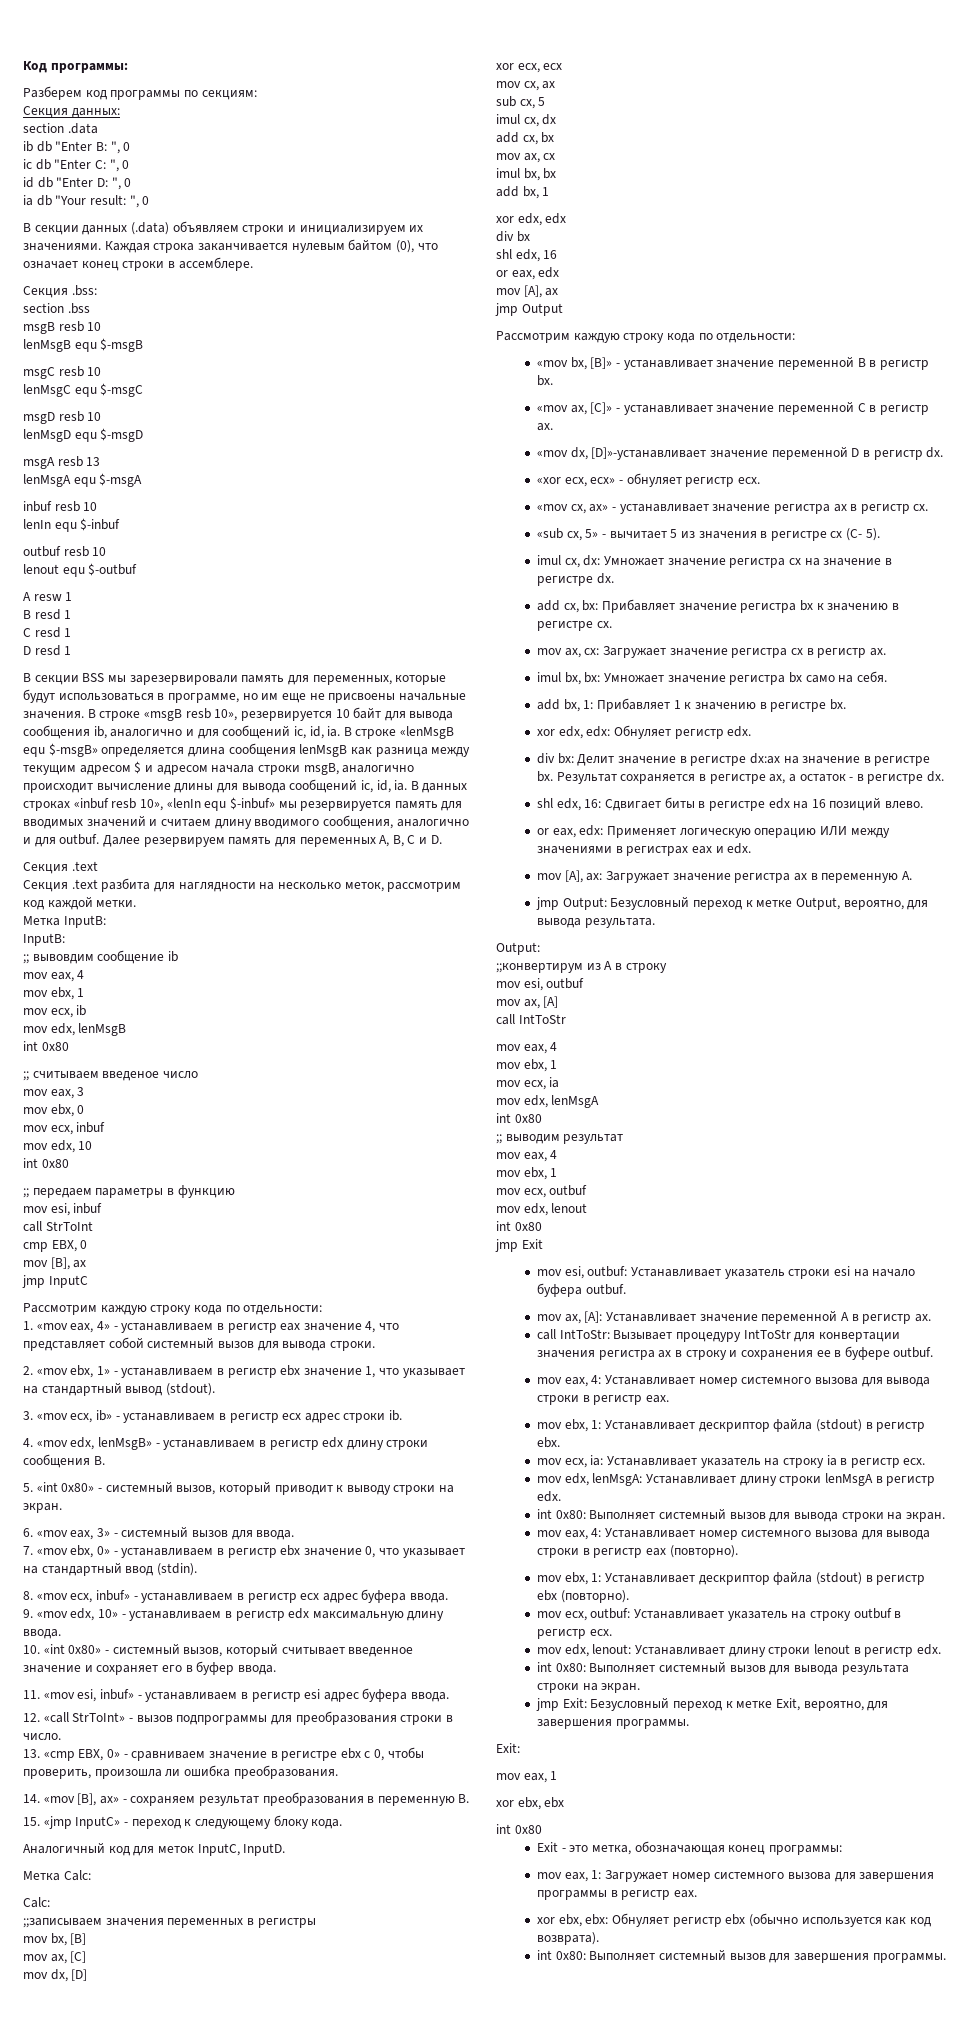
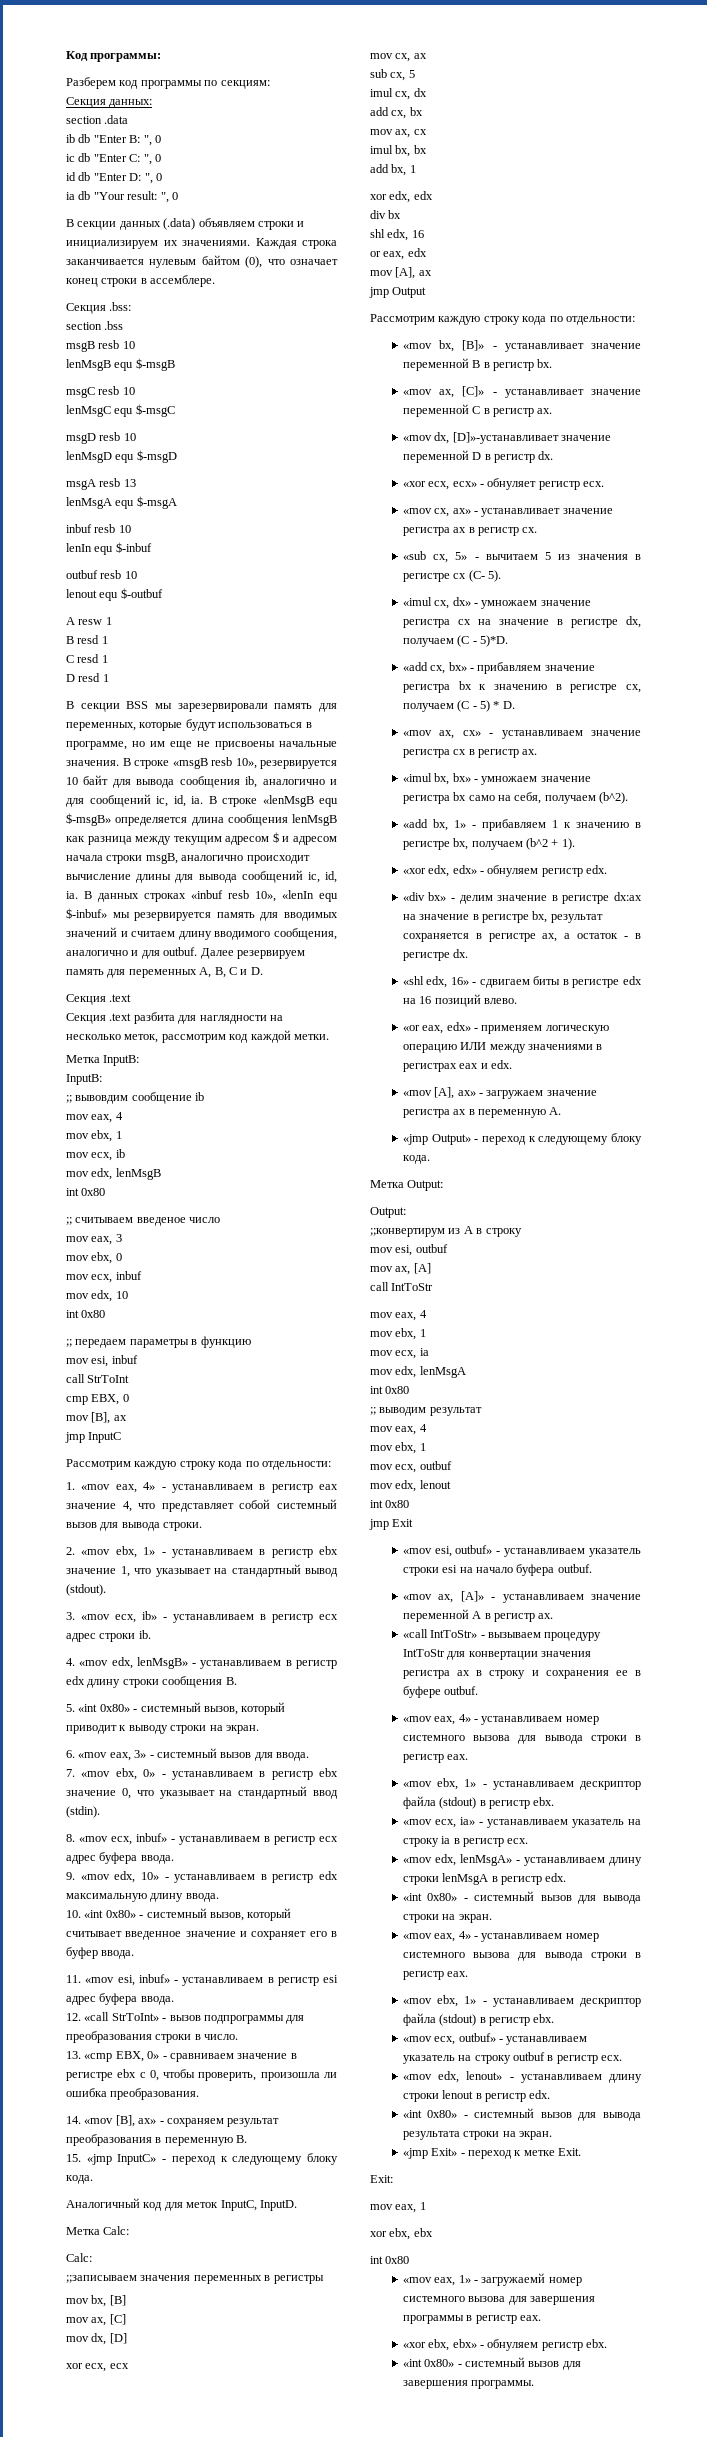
- «sub cx, 5» - вычитает 5 из значения в регистре cx (С- 5).
+ «sub cx, 5» - вычитаем 5 из значения в регистре cx (С- 5).
- imul cx, dx: Умножает значение регистра cx на значение в регистре dx.
- add cx, bx: Прибавляет значение регистра bx к значению в регистре cx.
- mov ax, cx: Загружает значение регистра cx в регистр ax.
+ «imul cx, dx» - умножаем значение регистра cx на значение в регистре dx, получаем (С - 5)*D.
+ «add cx, bx» - прибавляем значение регистра bx к значению в регистре cx, получаем (C - 5) * D.
+ «mov ax, cx» - устанавливаем значение регистра cx в регистр ax.
- imul bx, bx: Умножает значение регистра bx само на себя.
- add bx, 1: Прибавляет 1 к значению в регистре bx.
- xor edx, edx: Обнуляет регистр edx.
- div bx: Делит значение в регистре dx:ax на значение в регистре bx. Результат сохраняется в регистре ax, а остаток - в регистре dx.
+ «imul bx, bx» - умножаем значение регистра bx само на себя, получаем (b^2).
+ «add bx, 1» - прибавляем 1 к значению в регистре bx, получаем (b^2 + 1).
+ «xor edx, edx» - обнуляем регистр edx.
+ «div bx» - делим значение в регистре dx:ax на значение в регистре bx, результат сохраняется в регистре ax, а остаток - в регистре dx.
- shl edx, 16: Сдвигает биты в регистре edx на 16 позиций влево.
+ «shl edx, 16» - сдвигаем биты в регистре edx на 16 позиций влево.
- or eax, edx: Применяет логическую операцию ИЛИ между значениями в регистрах eax и edx.
+ «or eax, edx» - применяем логическую операцию ИЛИ между значениями в регистрах eax и edx.
- mov [A], ax: Загружает значение регистра ax в переменную A.
+ «mov [A], ax» - загружаем значение регистра ax в переменную A.
- jmp Output: Безусловный переход к метке Output, вероятно, для вывода результата.
+ «jmp Output» - переход к следующему блоку кода.
+ Метка Output:
- mov esi, outbuf: Устанавливает указатель строки esi на начало буфера outbuf.
+ «mov esi, outbuf» - устанавливаем указатель строки esi на начало буфера outbuf.
- mov ax, [A]: Устанавливает значение переменной A в регистр ax.
+ «mov ax, [A]» - устанавливаем значение переменной A в регистр ax.
- call IntToStr: Вызывает процедуру IntToStr для конвертации значения регистра ax в строку и сохранения ее в буфере outbuf.
- mov eax, 4: Устанавливает номер системного вызова для вывода строки в регистр eax.
- mov ebx, 1: Устанавливает дескриптор файла (stdout) в регистр ebx.
- mov ecx, ia: Устанавливает указатель на строку ia в регистр ecx.
+ «call IntToStr» - вызываем процедуру IntToStr для конвертации значения регистра ax в строку и сохранения ее в буфере outbuf.
+ «mov eax, 4» - устанавливаем номер системного вызова для вывода строки в регистр eax.
+ «mov ebx, 1» - устанавливаем дескриптор файла (stdout) в регистр ebx.
+ «mov ecx, ia» - устанавливаем указатель на строку ia в регистр ecx.
- mov edx, lenMsgA: Устанавливает длину строки lenMsgA в регистр edx.
+ «mov edx, lenMsgA» - устанавливаем длину строки lenMsgA в регистр edx.
- int 0x80: Выполняет системный вызов для вывода строки на экран.
- mov eax, 4: Устанавливает номер системного вызова для вывода строки в регистр eax (повторно).
- mov ebx, 1: Устанавливает дескриптор файла (stdout) в регистр ebx (повторно).
- mov ecx, outbuf: Устанавливает указатель на строку outbuf в регистр ecx.
+ «int 0x80» - системный вызов для вывода строки на экран.
+ «mov eax, 4» - устанавливаем номер системного вызова для вывода строки в регистр eax.
+ «mov ebx, 1» - устанавливаем дескриптор файла (stdout) в регистр ebx.
+ «mov ecx, outbuf» - устанавливаем указатель на строку outbuf в регистр ecx.
- mov edx, lenout: Устанавливает длину строки lenout в регистр edx.
+ «mov edx, lenout» - устанавливаем длину строки lenout в регистр edx.
- int 0x80: Выполняет системный вызов для вывода результата строки на экран.
+ «int 0x80» - системный вызов для вывода результата строки на экран.
- jmp Exit: Безусловный переход к метке Exit, вероятно, для завершения программы.
+ «jmp Exit» - переход к метке Exit.
- Exit - это метка, обозначающая конец программы:
- mov eax, 1: Загружает номер системного вызова для завершения программы в регистр eax.
+ «mov eax, 1» - загружаемй номер системного вызова для завершения программы в регистр eax.
- xor ebx, ebx: Обнуляет регистр ebx (обычно используется как код возврата).
- int 0x80: Выполняет системный вызов для завершения программы.
+ «xor ebx, ebx» - обнуляем регистр ebx.
+ «int 0x80» - системный вызов для завершения программы.

